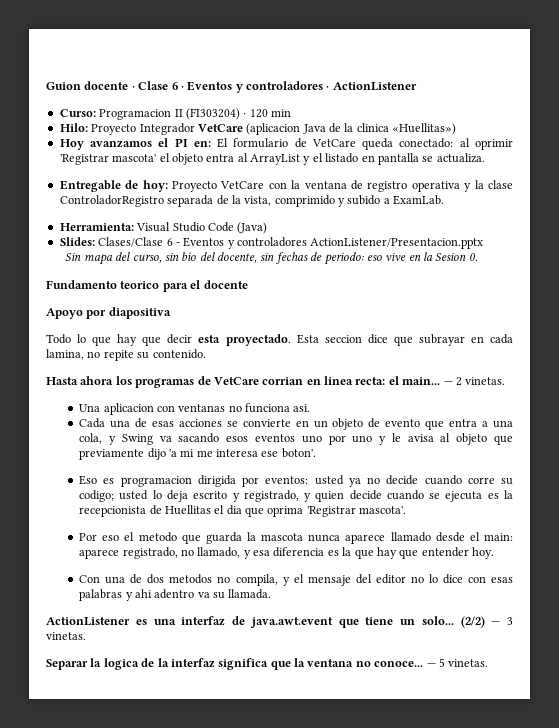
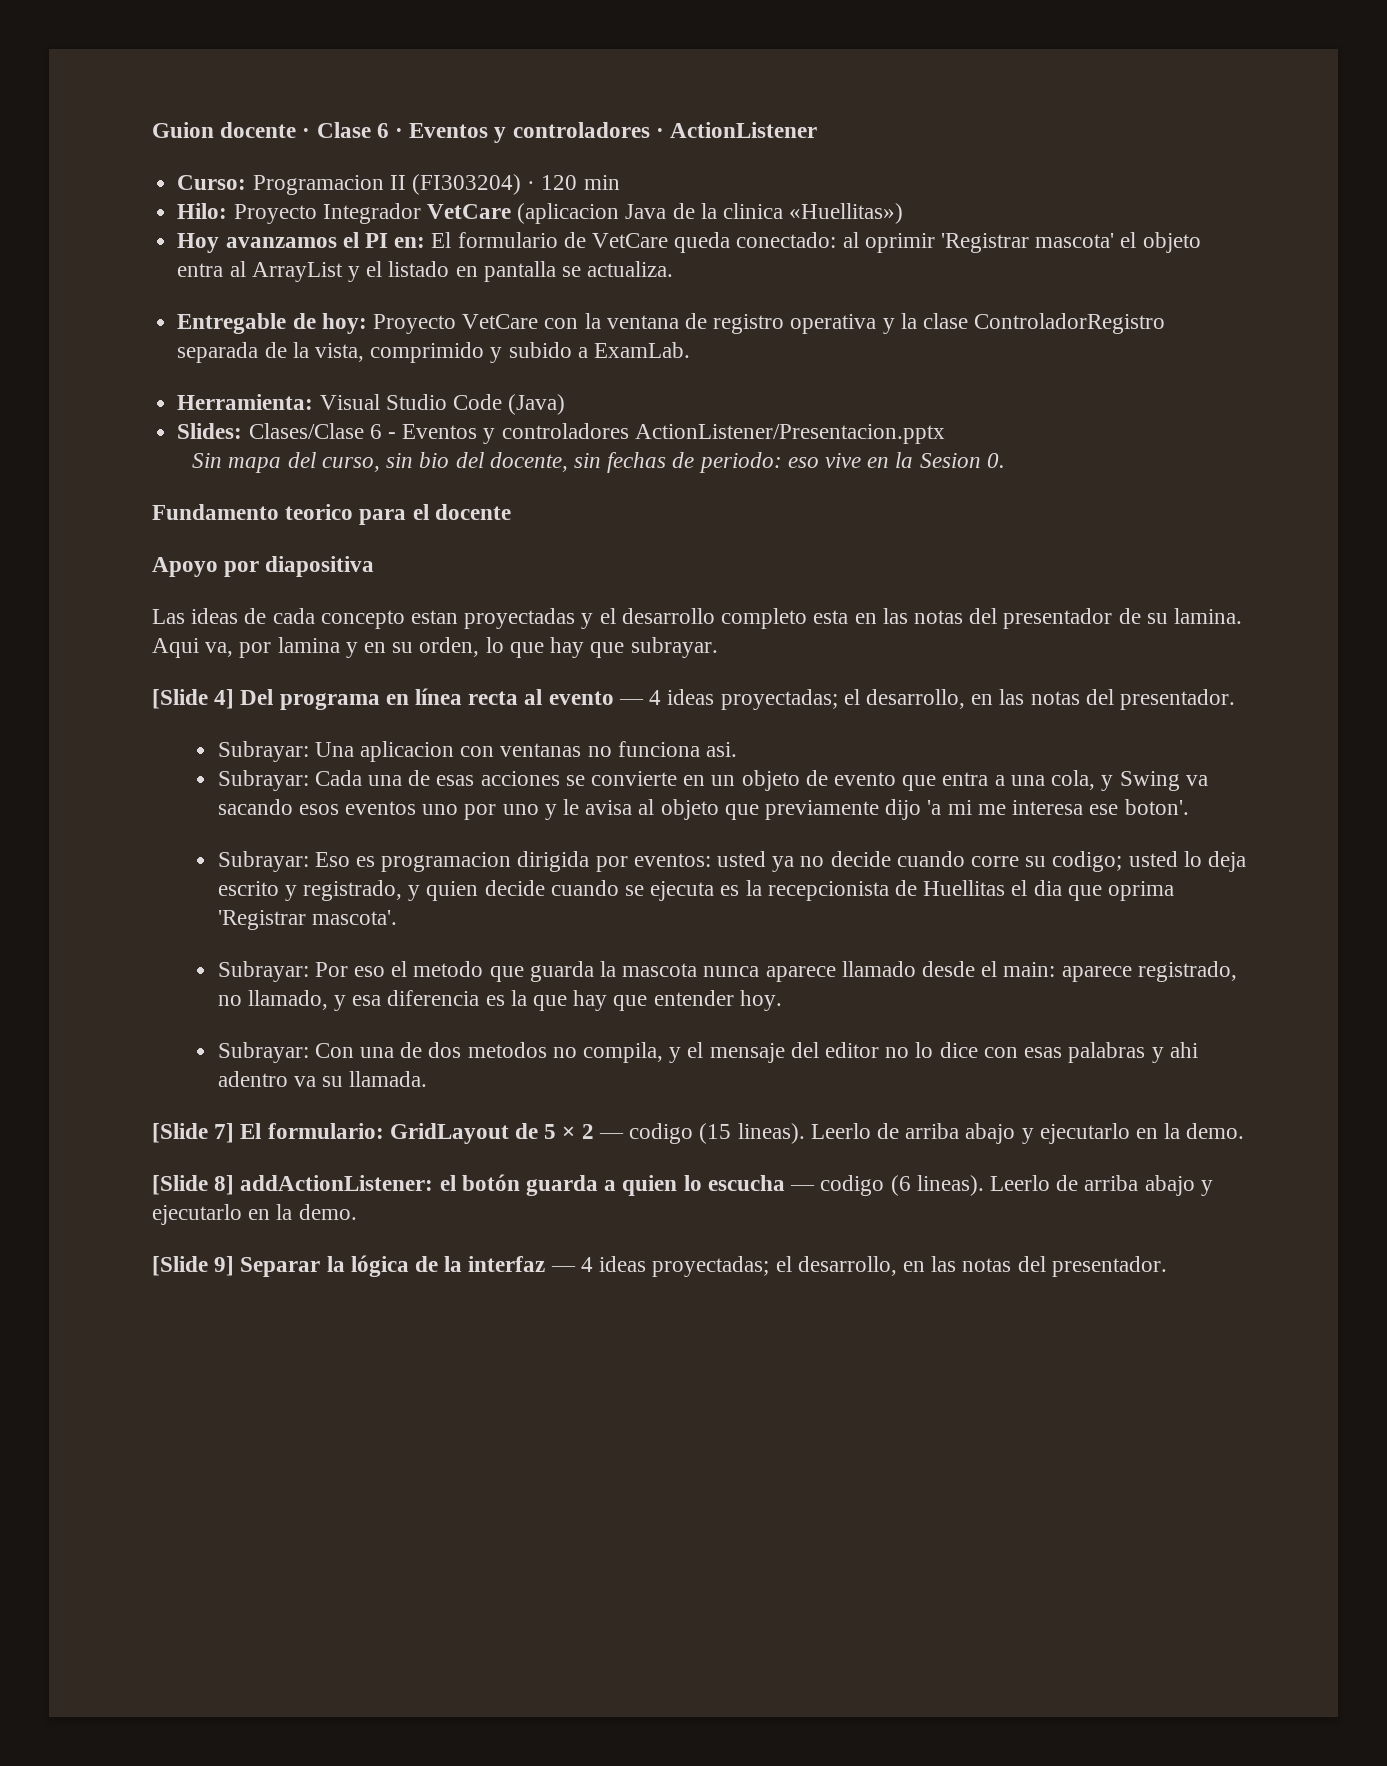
- Todo lo que hay que decir esta proyectado. Esta seccion dice que subrayar en cada lamina, no repite su contenido.
- Hasta ahora los programas de VetCare corrian en linea recta: el main... — 2 vinetas.
- Una aplicacion con ventanas no funciona asi.
+ Las ideas de cada concepto estan proyectadas y el desarrollo completo esta en las notas del presentador de su lamina. Aqui va, por lamina y en su orden, lo que hay que subrayar.
+ [Slide 4] Del programa en línea recta al evento — 4 ideas proyectadas; el desarrollo, en las notas del presentador.
+ Subrayar: Una aplicacion con ventanas no funciona asi.
- Cada una de esas acciones se convierte en un objeto de evento que entra a una cola, y Swing va sacando esos eventos uno por uno y le avisa al objeto que previamente dijo 'a mi me interesa ese boton'.
+ Subrayar: Cada una de esas acciones se convierte en un objeto de evento que entra a una cola, y Swing va sacando esos eventos uno por uno y le avisa al objeto que previamente dijo 'a mi me interesa ese boton'.
- Eso es programacion dirigida por eventos: usted ya no decide cuando corre su codigo; usted lo deja escrito y registrado, y quien decide cuando se ejecuta es la recepcionista de Huellitas el dia que oprima 'Registrar mascota'.
+ Subrayar: Eso es programacion dirigida por eventos: usted ya no decide cuando corre su codigo; usted lo deja escrito y registrado, y quien decide cuando se ejecuta es la recepcionista de Huellitas el dia que oprima 'Registrar mascota'.
- Por eso el metodo que guarda la mascota nunca aparece llamado desde el main: aparece registrado, no llamado, y esa diferencia es la que hay que entender hoy.
+ Subrayar: Por eso el metodo que guarda la mascota nunca aparece llamado desde el main: aparece registrado, no llamado, y esa diferencia es la que hay que entender hoy.
- Con una de dos metodos no compila, y el mensaje del editor no lo dice con esas palabras y ahi adentro va su llamada.
+ Subrayar: Con una de dos metodos no compila, y el mensaje del editor no lo dice con esas palabras y ahi adentro va su llamada.
- ActionListener es una interfaz de java.awt.event que tiene un solo... (2/2) — 3 vinetas.
- Separar la logica de la interfaz significa que la ventana no conoce... — 5 vinetas.
+ [Slide 7] El formulario: GridLayout de 5 × 2 — codigo (15 lineas). Leerlo de arriba abajo y ejecutarlo en la demo.
+ [Slide 8] addActionListener: el botón guarda a quien lo escucha — codigo (6 lineas). Leerlo de arriba abajo y ejecutarlo en la demo.
+ [Slide 9] Separar la lógica de la interfaz — 4 ideas proyectadas; el desarrollo, en las notas del presentador.

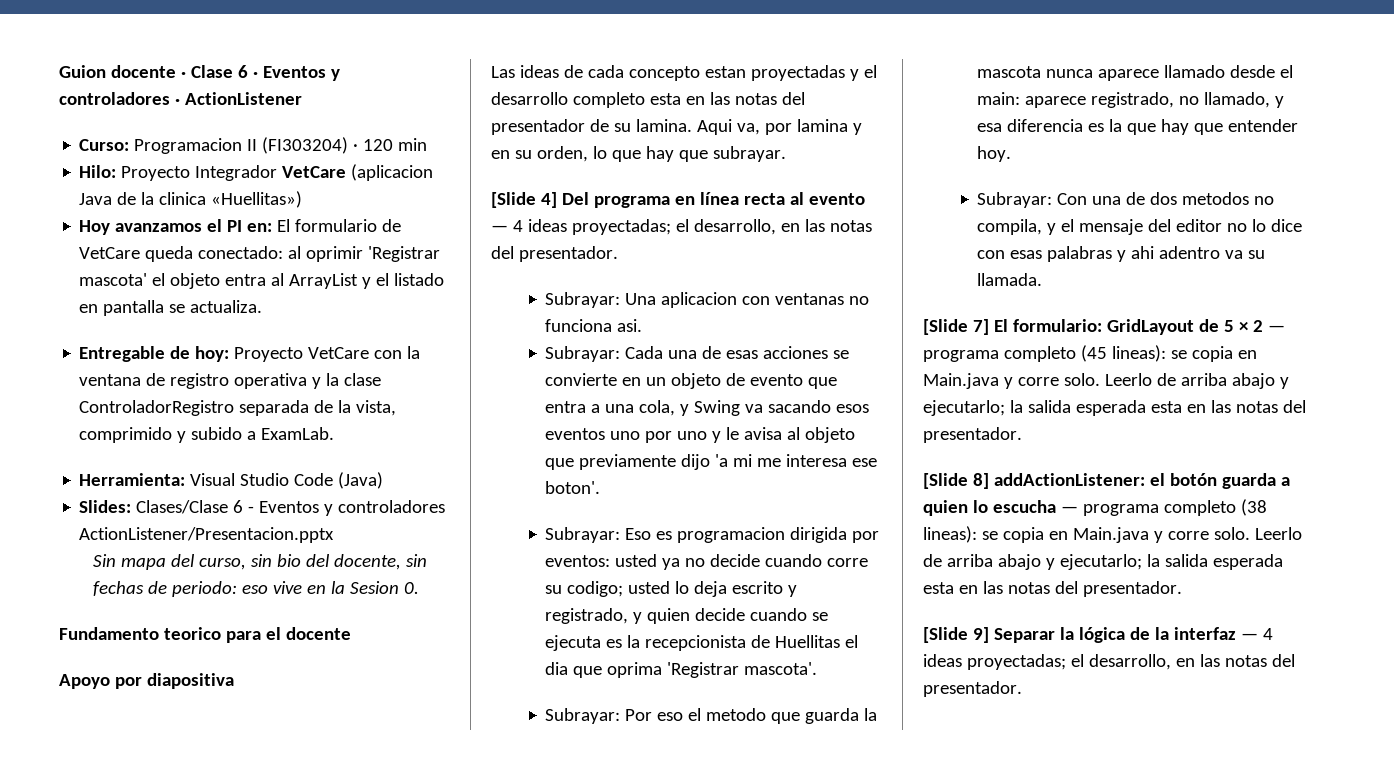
- [Slide 7] El formulario: GridLayout de 5 × 2 — codigo (15 lineas). Leerlo de arriba abajo y ejecutarlo en la demo.
+ [Slide 7] El formulario: GridLayout de 5 × 2 — programa completo (45 lineas): se copia en Main.java y corre solo. Leerlo de arriba abajo y ejecutarlo; la salida esperada esta en las notas del presentador.
- [Slide 8] addActionListener: el botón guarda a quien lo escucha — codigo (6 lineas). Leerlo de arriba abajo y ejecutarlo en la demo.
+ [Slide 8] addActionListener: el botón guarda a quien lo escucha — programa completo (38 lineas): se copia en Main.java y corre solo. Leerlo de arriba abajo y ejecutarlo; la salida esperada esta en las notas del presentador.

